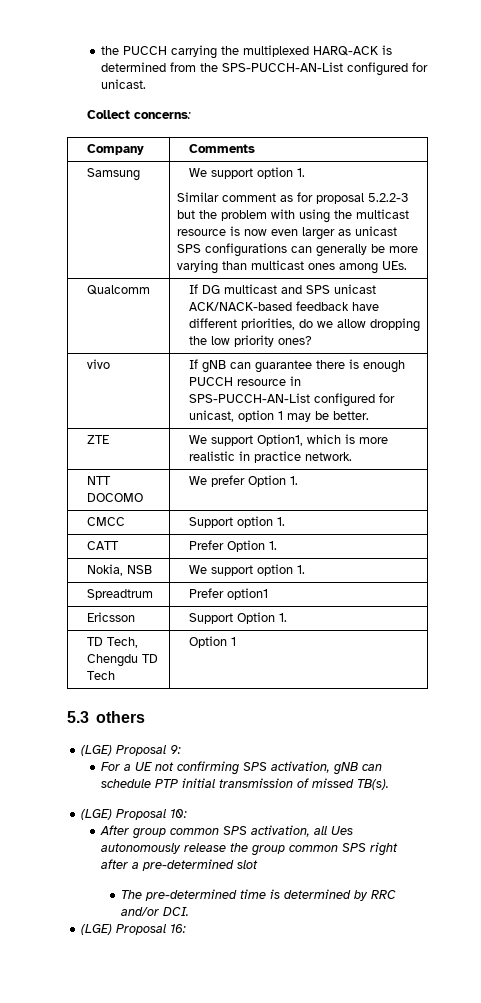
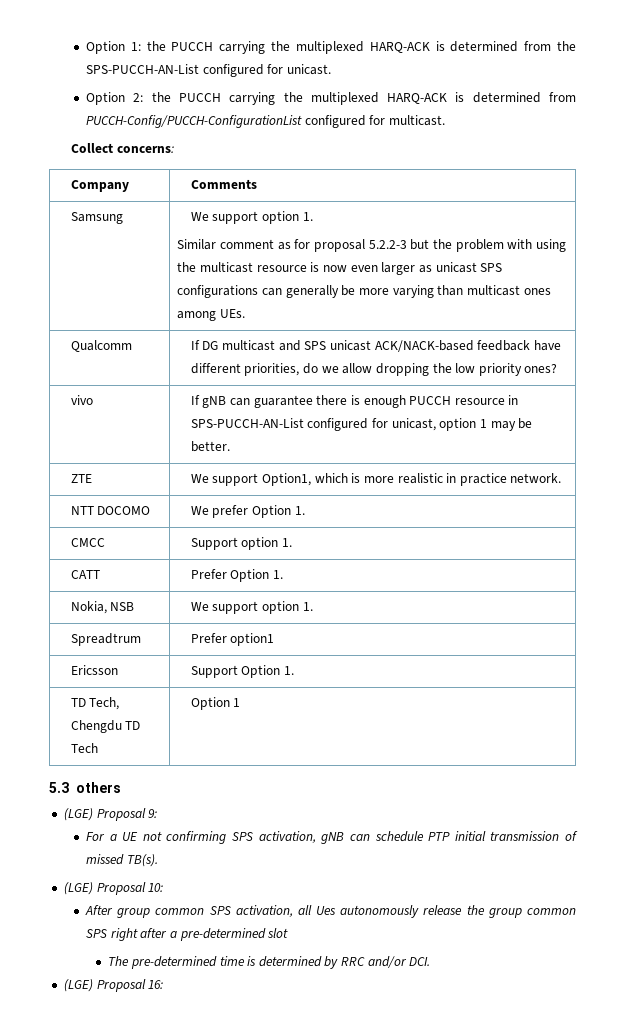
- the PUCCH carrying the multiplexed HARQ-ACK is determined from the SPS-PUCCH-AN-List configured for unicast.
+ Option 1: the PUCCH carrying the multiplexed HARQ-ACK is determined from the SPS-PUCCH-AN-List configured for unicast.
+ Option 2: the PUCCH carrying the multiplexed HARQ-ACK is determined from PUCCH-Config/PUCCH-ConfigurationList configured for multicast.

